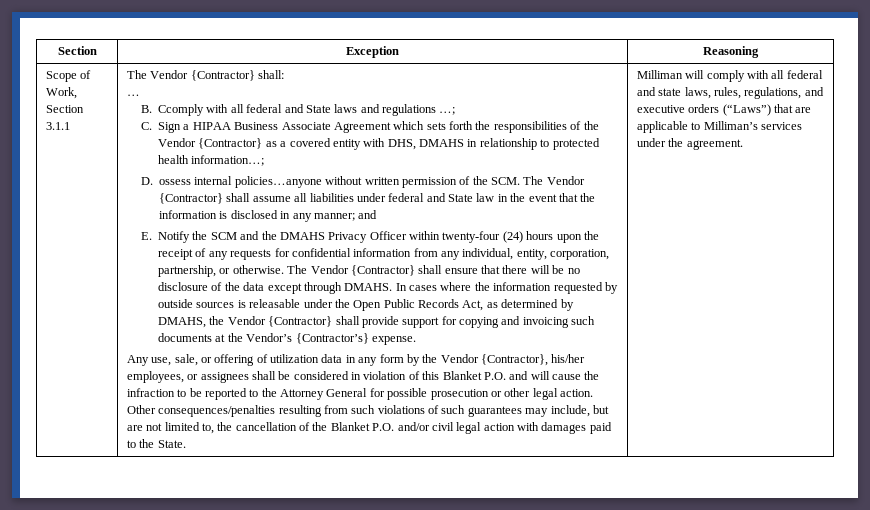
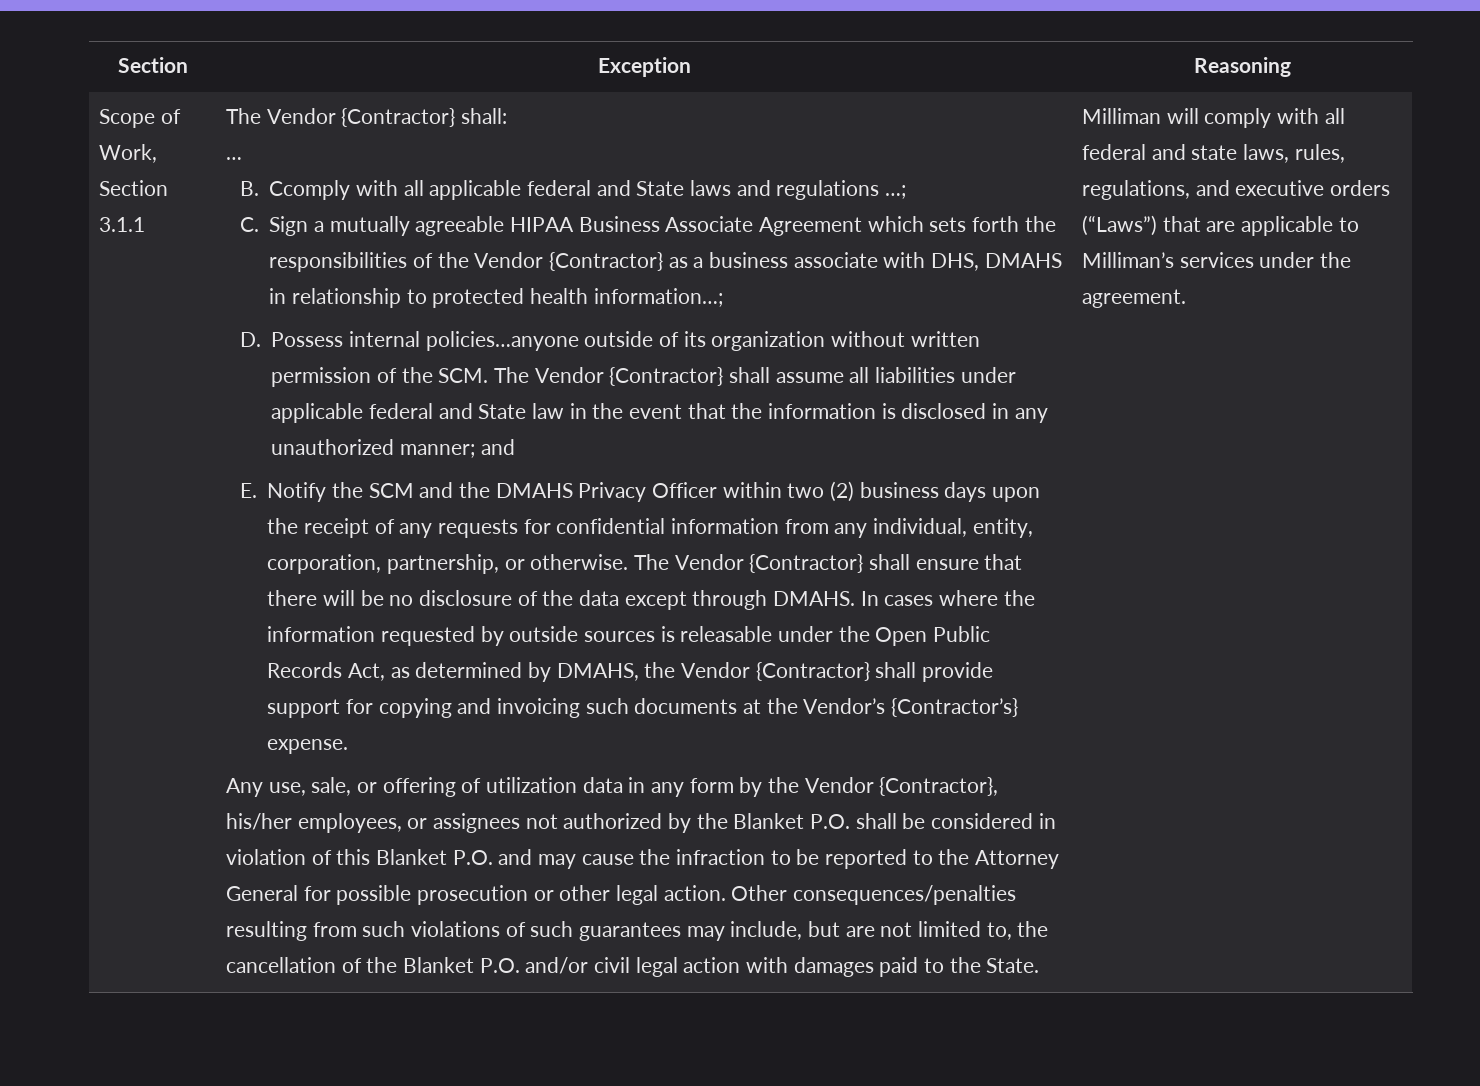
- B. Ccomply with all federal and State laws and regulations …;
+ B. Ccomply with all applicable federal and State laws and regulations …;
- C. Sign a HIPAA Business Associate Agreement which sets forth the responsibilities of the Vendor {Contractor} as a covered entity with DHS, DMAHS in relationship to protected health information…;
+ C. Sign a mutually agreeable HIPAA Business Associate Agreement which sets forth the responsibilities of the Vendor {Contractor} as a business associate with DHS, DMAHS in relationship to protected health information…;
- D. ossess internal policies…anyone without written permission of the SCM. The Vendor {Contractor} shall assume all liabilities under federal and State law in the event that the information is disclosed in any manner; and
+ D. Possess internal policies…anyone outside of its organization without written permission of the SCM. The Vendor {Contractor} shall assume all liabilities under applicable federal and State law in the event that the information is disclosed in any unauthorized manner; and
- E. Notify the SCM and the DMAHS Privacy Officer within twenty-four (24) hours upon the receipt of any requests for confidential information from any individual, entity, corporation, partnership, or otherwise.
+ E. Notify the SCM and the DMAHS Privacy Officer within two (2) business days upon the receipt of any requests for confidential information from any individual, entity, corporation, partnership, or otherwise.
- Any use, sale, or offering of utilization data in any form by the Vendor {Contractor}, his/her employees, or assignees shall be considered in violation of this Blanket P.O. and will cause the infraction to be reported to the Attorney General for possible prosecution or other legal action.
+ Any use, sale, or offering of utilization data in any form by the Vendor {Contractor}, his/her employees, or assignees not authorized by the Blanket P.O. shall be considered in violation of this Blanket P.O. and may cause the infraction to be reported to the Attorney General for possible prosecution or other legal action.

